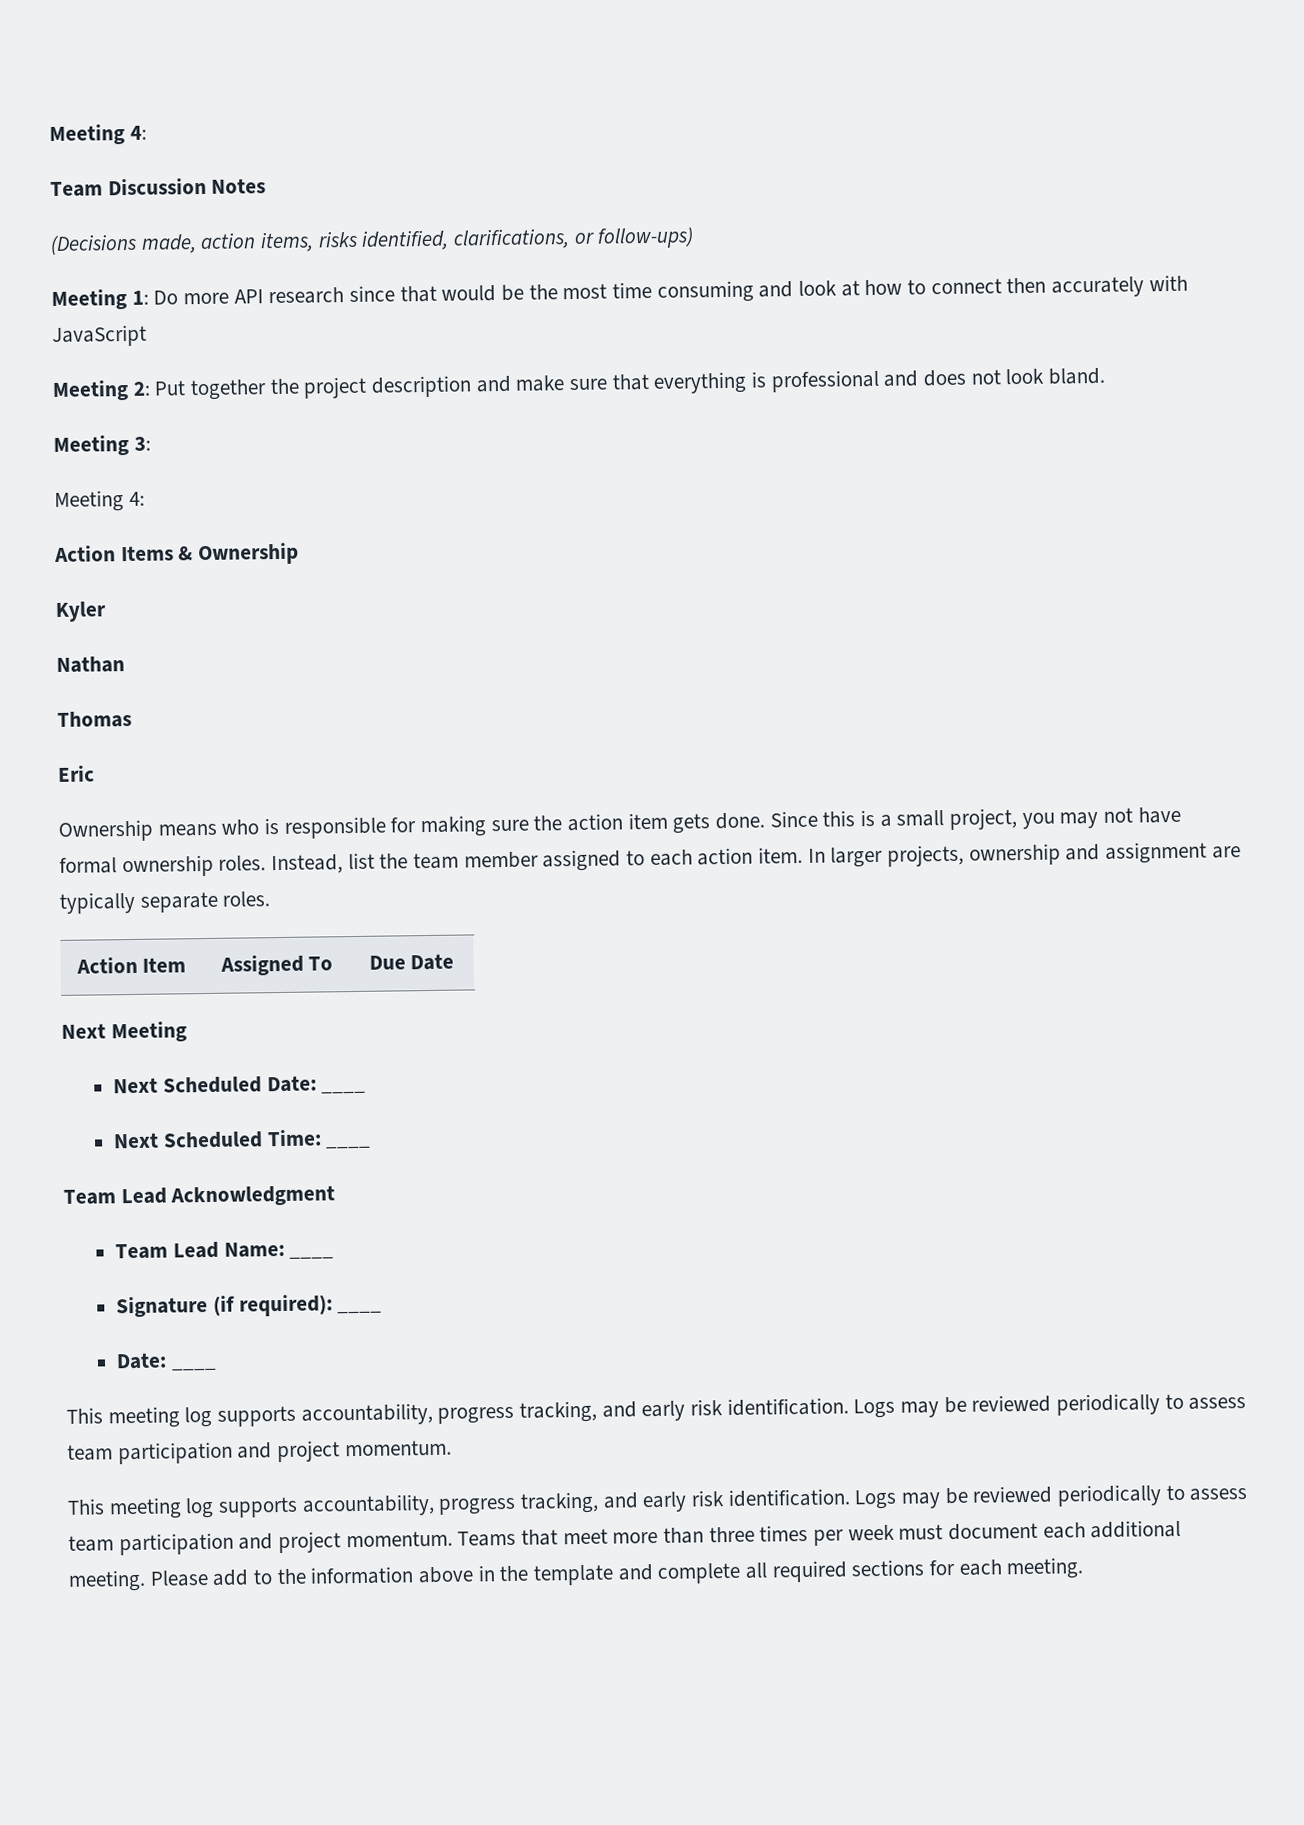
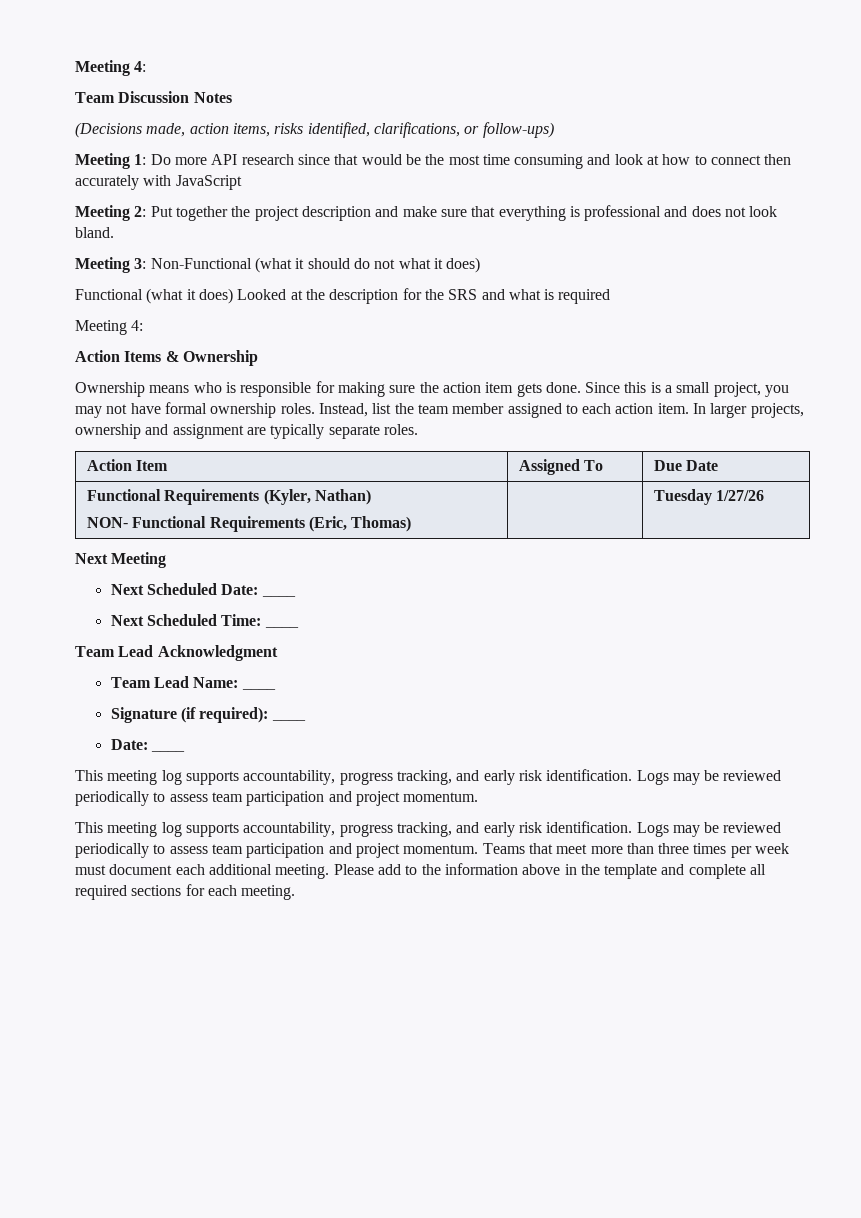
- Meeting 3:
+ Meeting 3: Non-Functional (what it should do not what it does)
+ Functional (what it does) Looked at the description for the SRS and what is required
- Kyler
- Nathan
- Thomas
- Eric
+ Functional Requirements (Kyler, Nathan)
+ NON- Functional Requirements (Eric, Thomas) | | Tuesday 1/27/26

